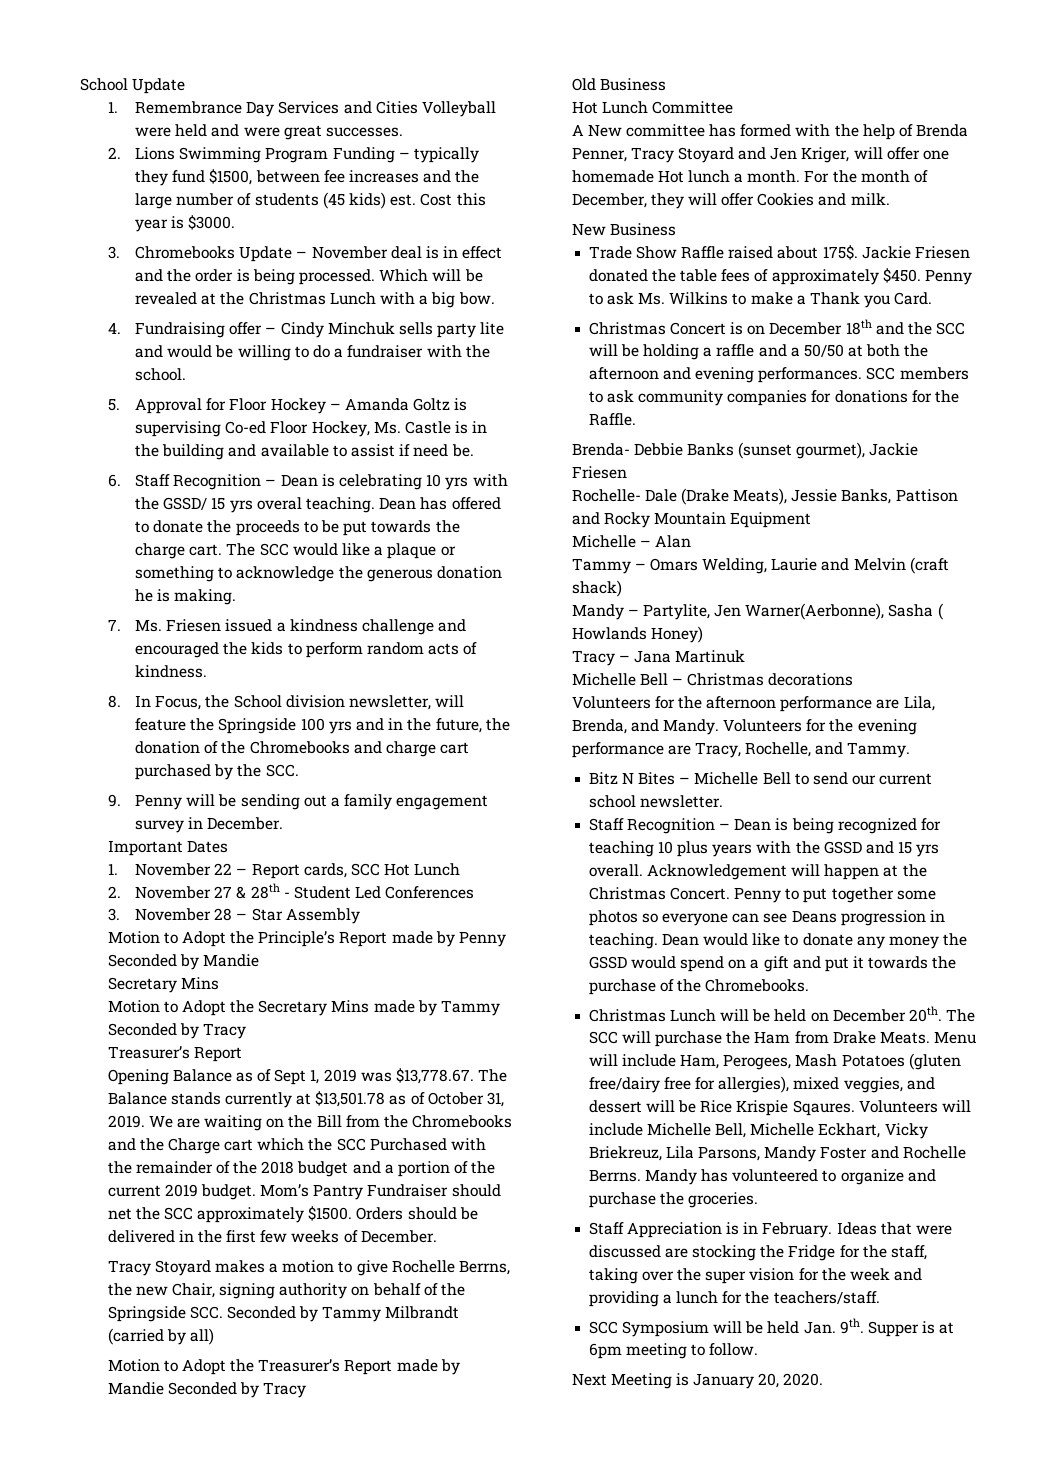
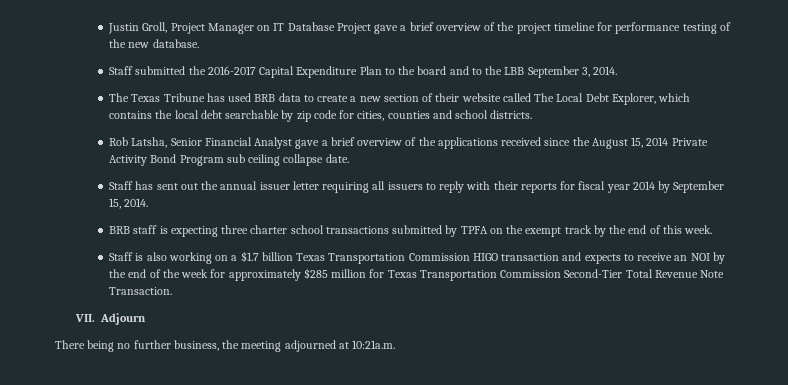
- School Update
- 1. Remembrance Day Services and Cities Volleyball were held and were great successes.
- 2. Lions Swimming Program Funding – typically they fund $1500, between fee increases and the large number of students (45 kids) est. Cost this year is $3000.
- 3. Chromebooks Update – November deal is in effect and the order is being processed. Which will be revealed at the Christmas Lunch with a big bow.
- 4. Fundraising offer – Cindy Minchuk sells party lite and would be willing to do a fundraiser with the school.
- 5. Approval for Floor Hockey – Amanda Goltz is supervising Co-ed Floor Hockey, Ms. Castle is in the building and available to assist if need be.
- 6. Staff Recognition – Dean is celebrating 10 yrs with the GSSD/ 15 yrs overal teaching. Dean has offered to donate the proceeds to be put towards the charge cart. The SCC would like a plaque or something to acknowledge the generous donation he is making.
- 7. Ms. Friesen issued a kindness challenge and encouraged the kids to perform random acts of kindness.
- 8. In Focus, the School division newsletter, will feature the Springside 100 yrs and in the future, the donation of the Chromebooks and charge cart purchased by the SCC.
- 9. Penny will be sending out a family engagement survey in December.
- Important Dates
- 1. November 22 – Report cards, SCC Hot Lunch
- 2. November 27 & 28th - Student Led Conferences
- 3. November 28 – Star Assembly
- Motion to Adopt the Principle’s Report made by Penny Seconded by Mandie
- Secretary Mins
- Motion to Adopt the Secretary Mins made by Tammy Seconded by Tracy
- Treasurer’s Report
- Opening Balance as of Sept 1, 2019 was $13,778.67. The Balance stands currently at $13,501.78 as of October 31, 2019. We are waiting on the Bill from the Chromebooks and the Charge cart which the SCC Purchased with the remainder of the 2018 budget and a portion of the current 2019 budget. Mom’s Pantry Fundraiser should net the SCC approximately $1500. Orders should be delivered in the first few weeks of December.
- Tracy Stoyard makes a motion to give Rochelle Berrns, the new Chair, signing authority on behalf of the Springside SCC. Seconded by Tammy Milbrandt (carried by all)
- Motion to Adopt the Treasurer’s Report made by Mandie Seconded by Tracy
- Old Business
- Hot Lunch Committee
- A New committee has formed with the help of Brenda Penner, Tracy Stoyard and Jen Kriger, will offer one homemade Hot lunch a month. For the month of December, they will offer Cookies and milk.
- New Business
- Trade Show Raffle raised about 175$. Jackie Friesen donated the table fees of approximately $450. Penny to ask Ms. Wilkins to make a Thank you Card.
- Christmas Concert is on December 18th and the SCC will be holding a raffle and a 50/50 at both the afternoon and evening performances. SCC members to ask community companies for donations for the Raffle.
- Brenda- Debbie Banks (sunset gourmet), Jackie Friesen
- Rochelle- Dale (Drake Meats), Jessie Banks, Pattison and Rocky Mountain Equipment
- Michelle – Alan
- Tammy – Omars Welding, Laurie and Melvin (craft shack)
- Mandy – Partylite, Jen Warner(Aerbonne), Sasha ( Howlands Honey)
- Tracy – Jana Martinuk
- Michelle Bell – Christmas decorations
- Volunteers for the afternoon performance are Lila, Brenda, and Mandy. Volunteers for the evening performance are Tracy, Rochelle, and Tammy.
- Bitz N Bites – Michelle Bell to send our current school newsletter.
- Staff Recognition – Dean is being recognized for teaching 10 plus years with the GSSD and 15 yrs overall. Acknowledgement will happen at the Christmas Concert. Penny to put together some photos so everyone can see Deans progression in teaching. Dean would like to donate any money the GSSD would spend on a gift and put it towards the purchase of the Chromebooks.
- Christmas Lunch will be held on December 20th. The SCC will purchase the Ham from Drake Meats. Menu will include Ham, Perogees, Mash Potatoes (gluten free/dairy free for allergies), mixed veggies, and dessert will be Rice Krispie Sqaures. Volunteers will include Michelle Bell, Michelle Eckhart, Vicky Briekreuz, Lila Parsons, Mandy Foster and Rochelle Berrns. Mandy has volunteered to organize and purchase the groceries.
- Staff Appreciation is in February. Ideas that were discussed are stocking the Fridge for the staff, taking over the super vision for the week and providing a lunch for the teachers/staff.
- SCC Symposium will be held Jan. 9th. Supper is at 6pm meeting to follow.
- Next Meeting is January 20, 2020.
+ Justin Groll, Project Manager on IT Database Project gave a brief overview of the project timeline for performance testing of the new database.
+ Staff submitted the 2016-2017 Capital Expenditure Plan to the board and to the LBB September 3, 2014.
+ The Texas Tribune has used BRB data to create a new section of their website called The Local Debt Explorer, which contains the local debt searchable by zip code for cities, counties and school districts.
+ Rob Latsha, Senior Financial Analyst gave a brief overview of the applications received since the August 15, 2014 Private Activity Bond Program sub ceiling collapse date.
+ Staff has sent out the annual issuer letter requiring all issuers to reply with their reports for fiscal year 2014 by September 15, 2014.
+ BRB staff is expecting three charter school transactions submitted by TPFA on the exempt track by the end of this week.
+ Staff is also working on a $1.7 billion Texas Transportation Commission HIGO transaction and expects to receive an NOI by the end of the week for approximately $285 million for Texas Transportation Commission Second-Tier Total Revenue Note Transaction.
+ VII. Adjourn
+ There being no further business, the meeting adjourned at 10:21a.m.

